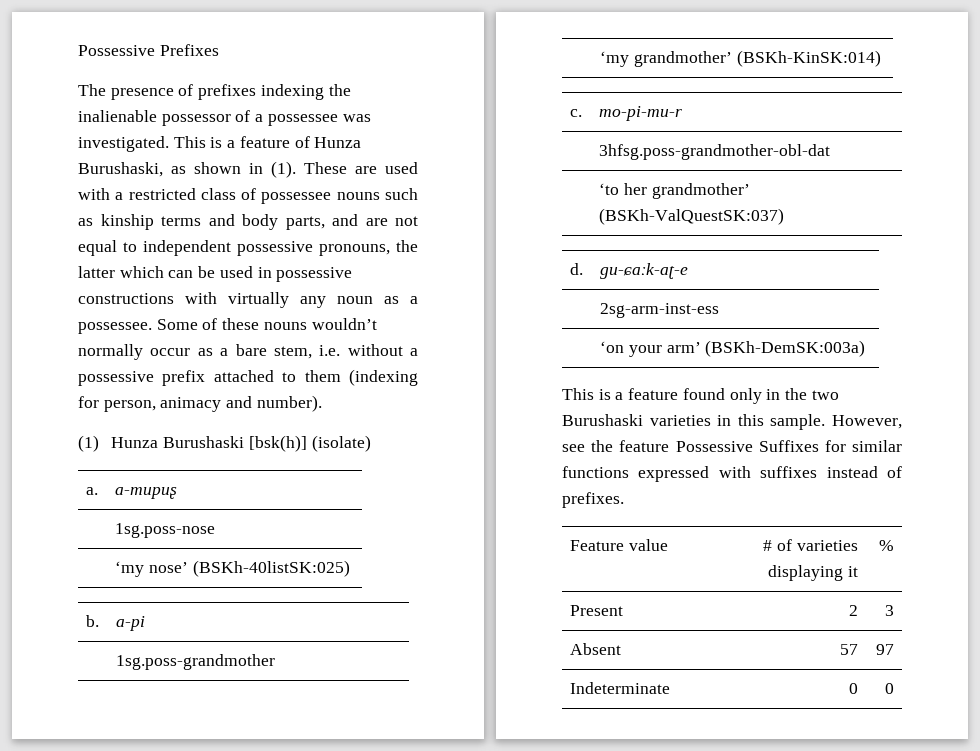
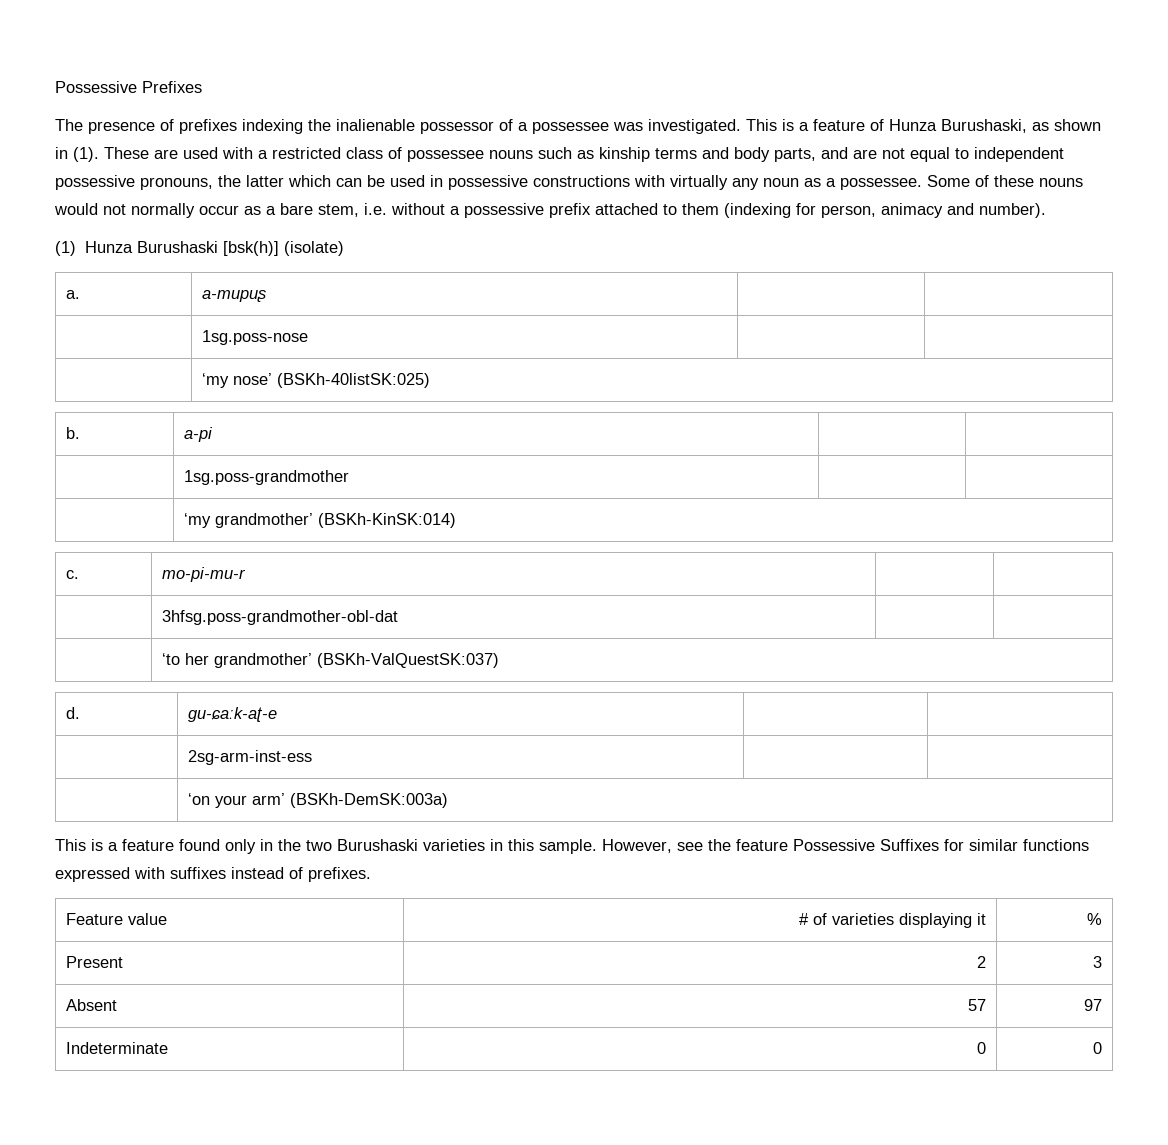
- Some of these nouns wouldn’t normally occur as a bare stem, i.e. without a possessive prefix attached to them (indexing for person, animacy and number).
+ Some of these nouns would not normally occur as a bare stem, i.e. without a possessive prefix attached to them (indexing for person, animacy and number).

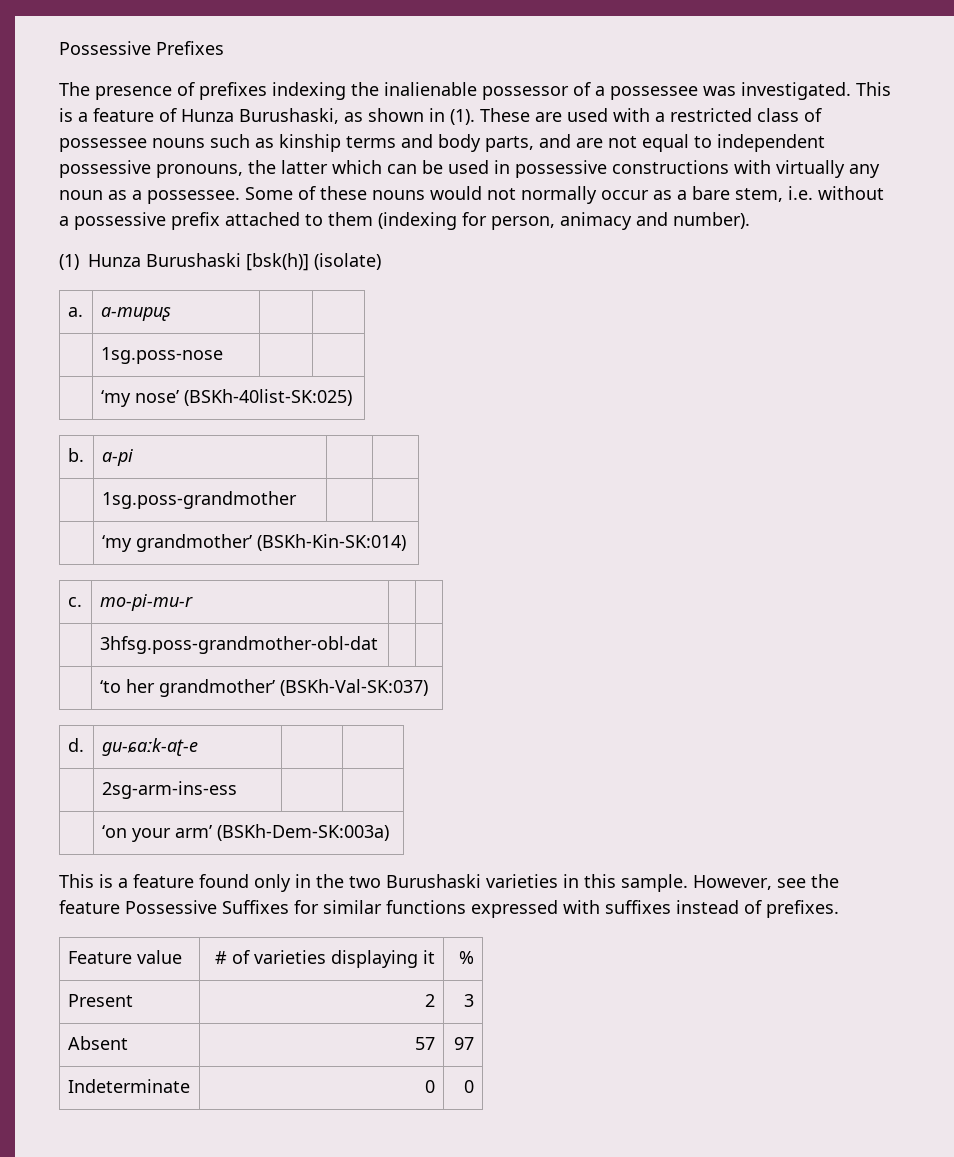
- | ‘my nose’ (BSKh-40listSK:025)
+ | ‘my nose’ (BSKh-40list-SK:025)
- | ‘my grandmother’ (BSKh-KinSK:014)
+ | ‘my grandmother’ (BSKh-Kin-SK:014)
- | ‘to her grandmother’ (BSKh-ValQuestSK:037)
+ | ‘to her grandmother’ (BSKh-Val-SK:037)
- | 2sg-arm-inst-ess | |
+ | 2sg-arm-ins-ess | |
- | ‘on your arm’ (BSKh-DemSK:003a)
+ | ‘on your arm’ (BSKh-Dem-SK:003a)

